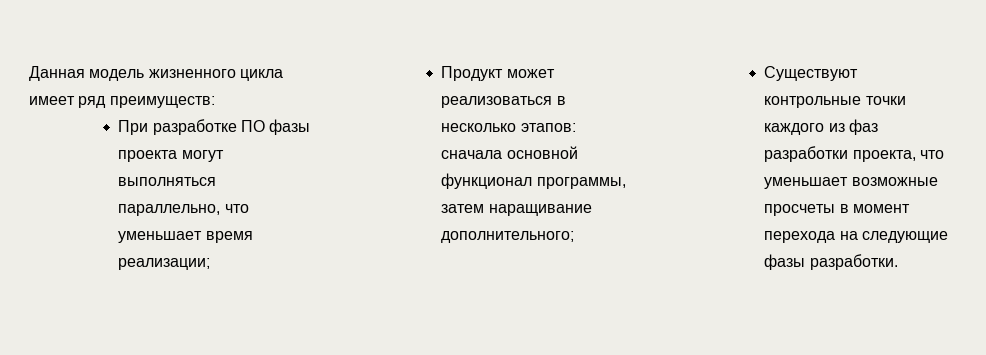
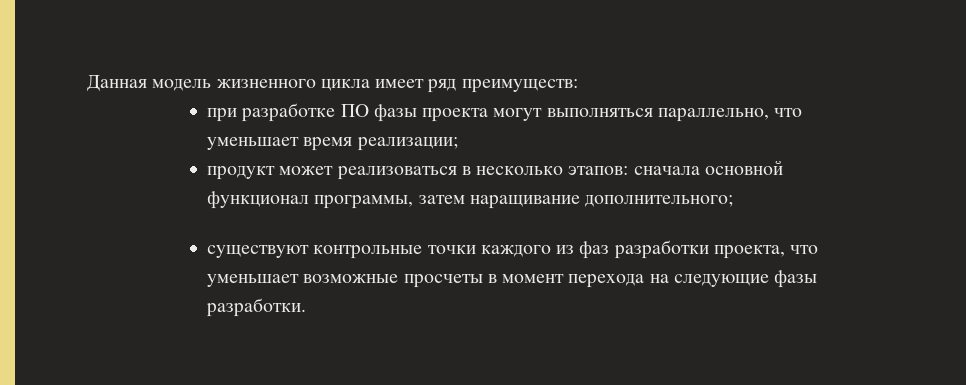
- При разработке ПО фазы проекта могут выполняться параллельно, что уменьшает время реализации;
+ при разработке ПО фазы проекта могут выполняться параллельно, что уменьшает время реализации;
- Продукт может реализоваться в несколько этапов: сначала основной функционал программы, затем наращивание дополнительного;
+ продукт может реализоваться в несколько этапов: сначала основной функционал программы, затем наращивание дополнительного;
- Существуют контрольные точки каждого из фаз разработки проекта, что уменьшает возможные просчеты в момент перехода на следующие фазы разработки.
+ существуют контрольные точки каждого из фаз разработки проекта, что уменьшает возможные просчеты в момент перехода на следующие фазы разработки.

